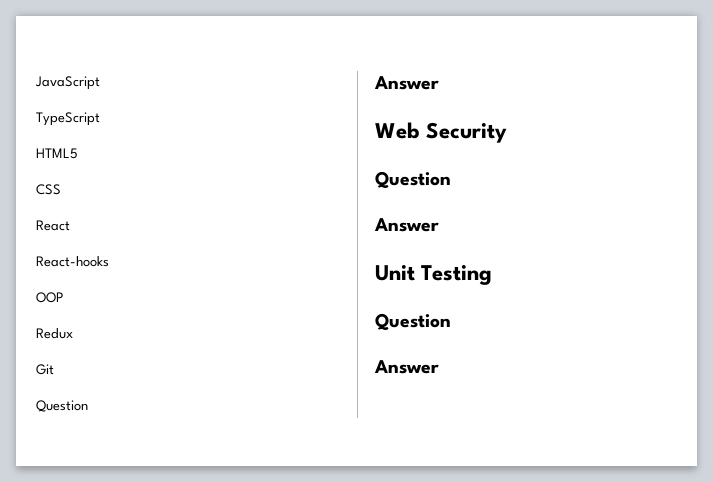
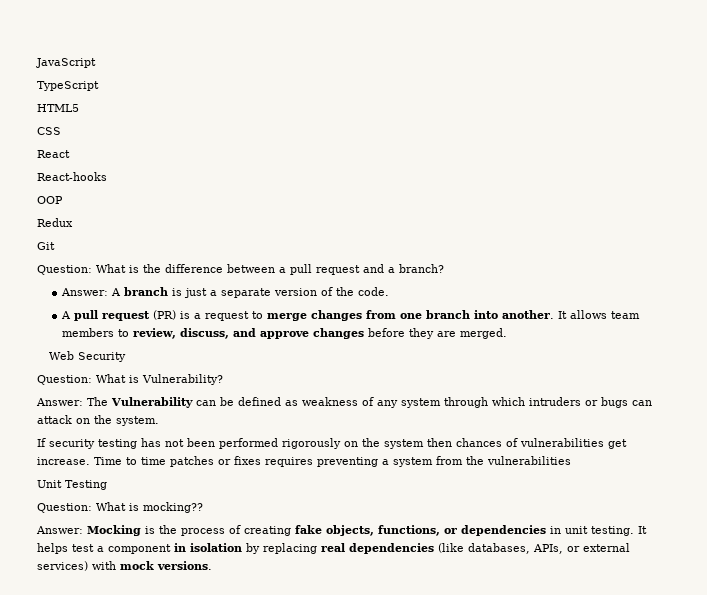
  Git
- Question
- Answer
+ Question: What is the difference between a pull request and a branch?
+ Answer: A branch is just a separate version of the code.
+ A pull request (PR) is a request to merge changes from one branch into another. It allows team members to review, discuss, and approve changes before they are merged.
  Web Security
- Question
- Answer
+ Question: What is Vulnerability?
+ Answer: The Vulnerability can be defined as weakness of any system through which intruders or bugs can attack on the system.
+ If security testing has not been performed rigorously on the system then chances of vulnerabilities get increase. Time to time patches or fixes requires preventing a system from the vulnerabilities
  Unit Testing
- Question
- Answer
+ Question: What is mocking??
+ Answer: Mocking is the process of creating fake objects, functions, or dependencies in unit testing. It helps test a component in isolation by replacing real dependencies (like databases, APIs, or external services) with mock versions.

